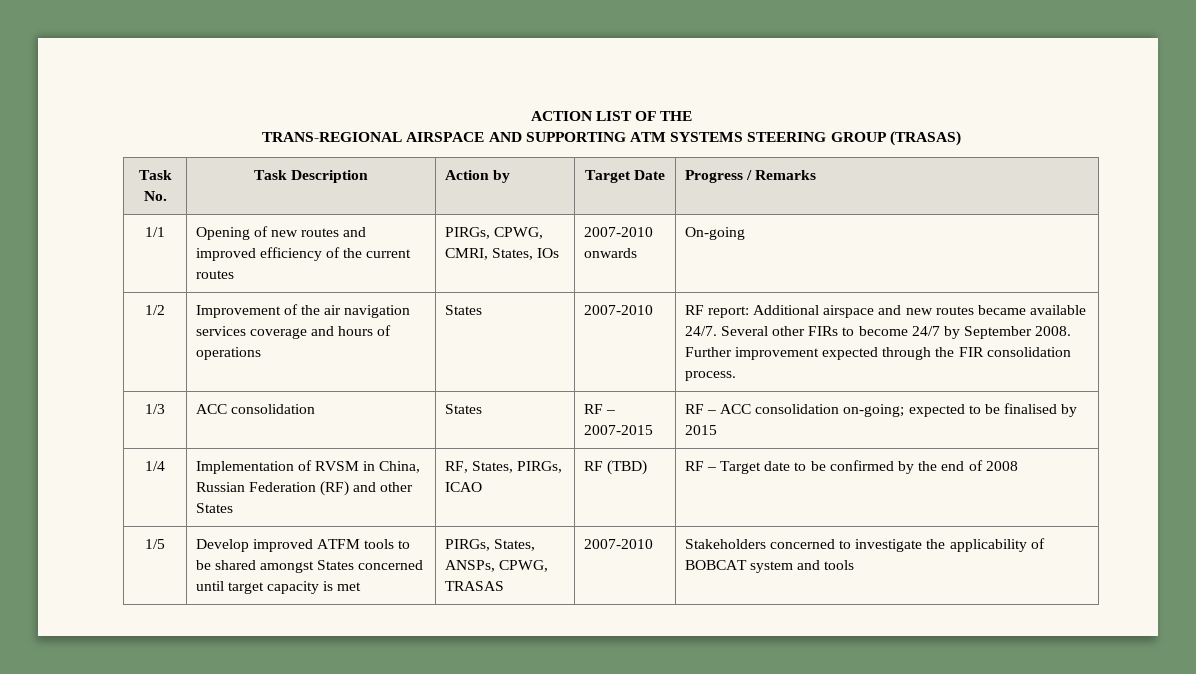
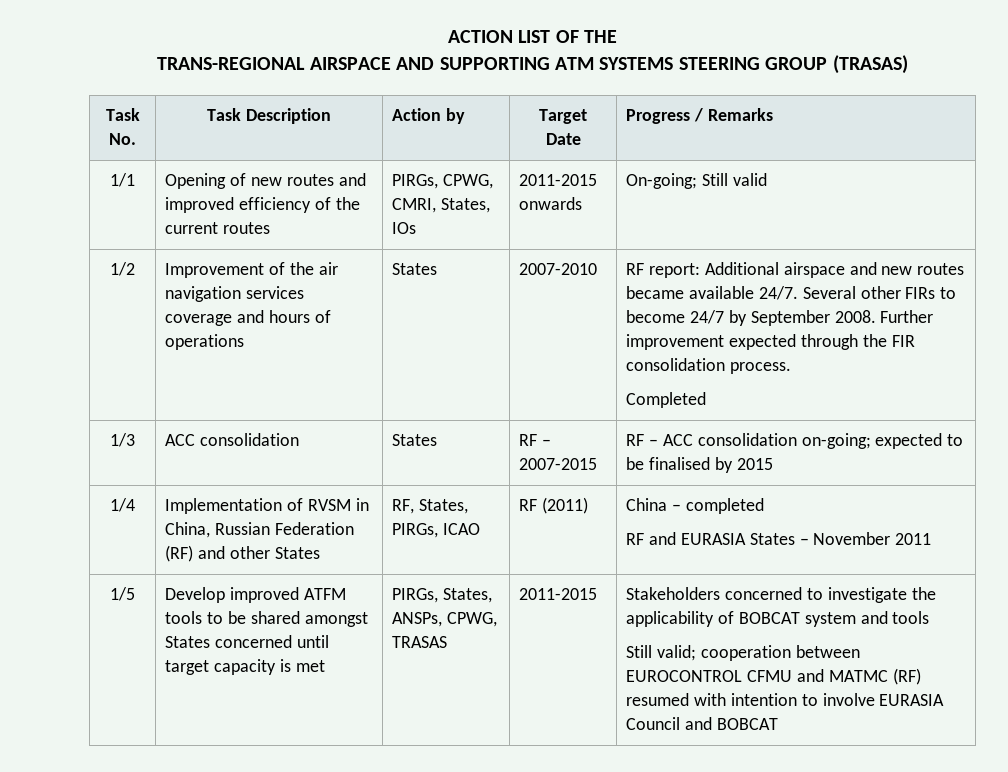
- 1/1 | Opening of new routes and improved efficiency of the current routes | PIRGs, CPWG, CMRI, States, IOs | 2007-2010 onwards | On-going
+ 1/1 | Opening of new routes and improved efficiency of the current routes | PIRGs, CPWG, CMRI, States, IOs | 2011-2015 onwards | On-going; Still valid
+ Completed
- 1/4 | Implementation of RVSM in China, Russian Federation (RF) and other States | RF, States, PIRGs, ICAO | RF (TBD) | RF – Target date to be confirmed by the end of 2008
+ 1/4 | Implementation of RVSM in China, Russian Federation (RF) and other States | RF, States, PIRGs, ICAO | RF (2011) | China – completed
+ RF and EURASIA States – November 2011
- PIRGs, States, ANSPs, CPWG, TRASAS | 2007-2010
+ PIRGs, States, ANSPs, CPWG, TRASAS | 2011-2015
+ Still valid; cooperation between EUROCONTROL CFMU and MATMC (RF) resumed with intention to involve EURASIA Council and BOBCAT

